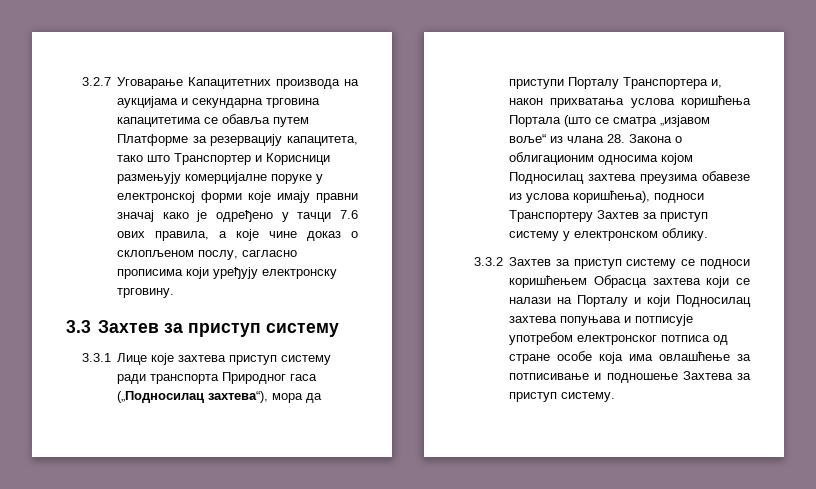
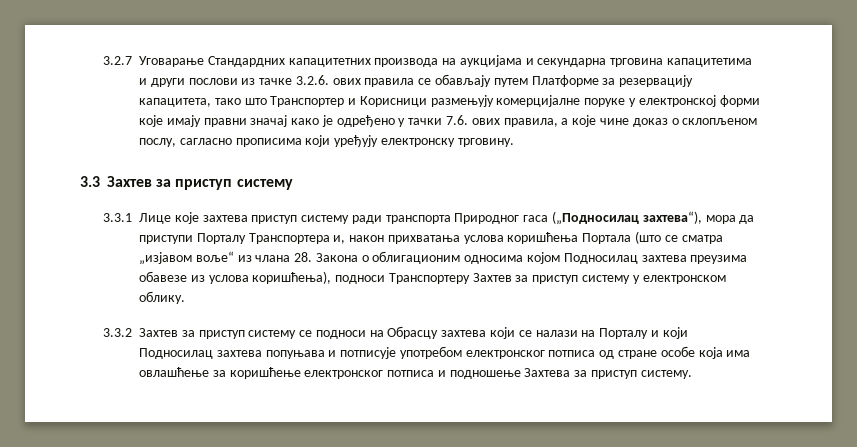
- 3.2.7 Уговарање Капацитетних производа на аукцијама и секундарна трговина капацитетима се обавља путем Платформе за резервацију капацитета, тако што Транспортер и Корисници размењују комерцијалне поруке у електронској форми које имају правни значај како је одређено у тачци 7.6 ових правила, а које чине доказ о склопљеном послу, сагласно прописима који уређују електронску трговину.
+ 3.2.7 Уговарање Стандардних капацитетних производа на аукцијама и секундарна трговина капацитетима и други послови из тачке 3.2.6. ових правила се обављају путем Платформе за резервацију капацитета, тако што Транспортер и Корисници размењују комерцијалне поруке у електронској форми које имају правни значај како је одређено у тачки 7.6. ових правила, а које чине доказ о склопљеном послу, сагласно прописима који уређују електронску трговину.
- 3.3.2 Захтев за приступ систему се подноси коришћењем Обрасца захтева који се налази на Порталу и који Подносилац захтева попуњава и потписује употребом електронског потписа од стране особе која има овлашћење за потписивање и подношење Захтева за приступ систему.
+ 3.3.2 Захтев за приступ систему се подноси на Обрасцу захтева који се налази на Порталу и који Подносилац захтева попуњава и потписује употребом електронског потписа од стране особе која има овлашћење за коришћење електронског потписа и подношење Захтева за приступ систему.

